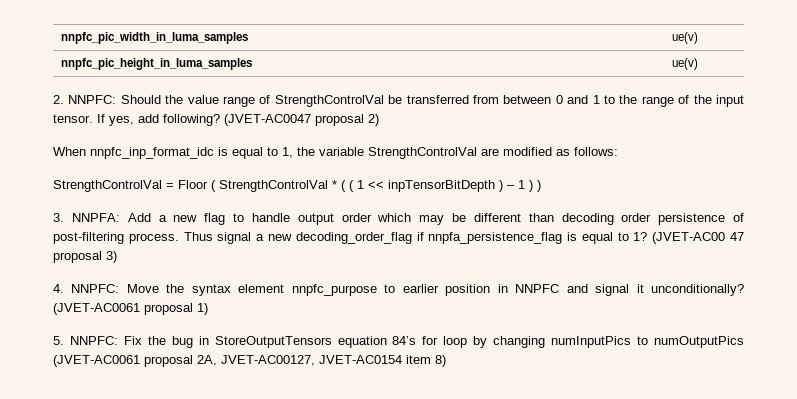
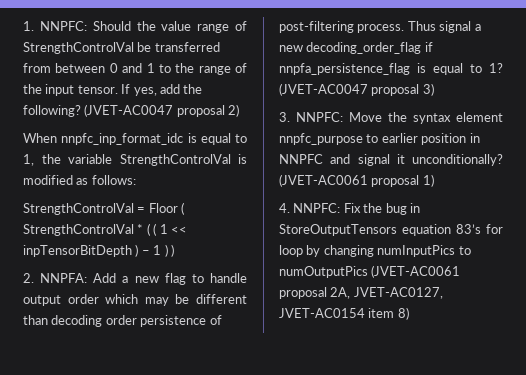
- nnpfc_pic_width_in_luma_samples | ue(v)
- nnpfc_pic_height_in_luma_samples | ue(v)
- 2. NNPFC: Should the value range of StrengthControlVal be transferred from between 0 and 1 to the range of the input tensor.
+ 1. NNPFC: Should the value range of StrengthControlVal be transferred from between 0 and 1 to the range of the input tensor.
- If yes, add following?
+ If yes, add the following?
- When nnpfc_inp_format_idc is equal to 1, the variable StrengthControlVal are modified as follows:
+ When nnpfc_inp_format_idc is equal to 1, the variable StrengthControlVal is modified as follows:
- 3. NNPFA: Add a new flag to handle output order which may be different than decoding order persistence of post-filtering process.
+ 2. NNPFA: Add a new flag to handle output order which may be different than decoding order persistence of post-filtering process.
- (JVET-AC00 47 proposal 3)
+ (JVET-AC0047 proposal 3)
- 4. NNPFC: Move the syntax element nnpfc_purpose to earlier position in NNPFC and signal it unconditionally?
+ 3. NNPFC: Move the syntax element nnpfc_purpose to earlier position in NNPFC and signal it unconditionally?
- 5. NNPFC: Fix the bug in StoreOutputTensors equation 84’s for loop by changing numInputPics to numOutputPics (JVET-AC0061 proposal 2A, JVET-AC00127, JVET-AC0154 item 8)
+ 4. NNPFC: Fix the bug in StoreOutputTensors equation 83’s for loop by changing numInputPics to numOutputPics (JVET-AC0061 proposal 2A, JVET-AC0127, JVET-AC0154 item 8)

